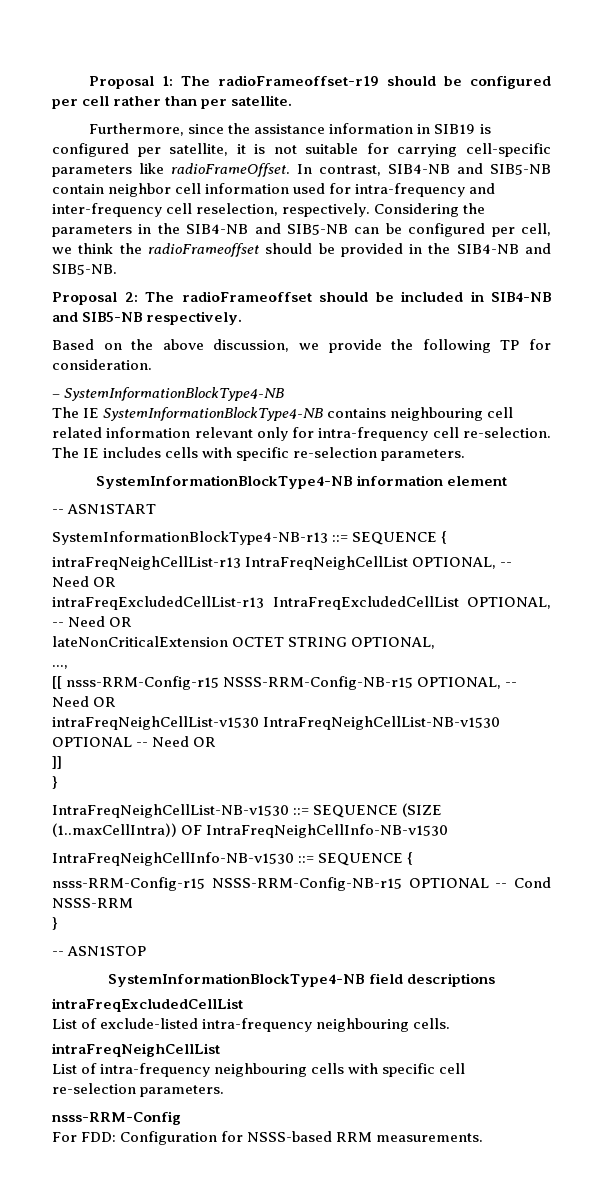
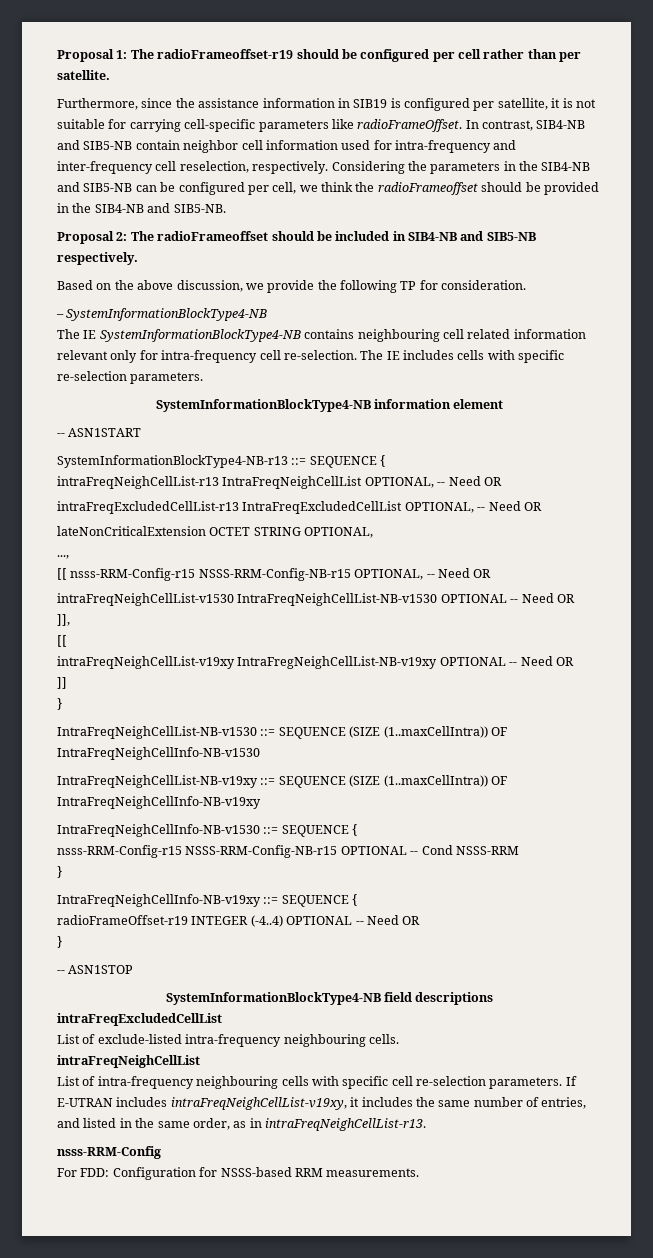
+ ]],
+ [[
+ intraFreqNeighCellList-v19xy IntraFregNeighCellList-NB-v19xy OPTIONAL -- Need OR
+ IntraFreqNeighCellList-NB-v19xy ::= SEQUENCE (SIZE (1..maxCellIntra)) OF IntraFreqNeighCellInfo-NB-v19xy
+ IntraFreqNeighCellInfo-NB-v19xy ::= SEQUENCE {
+ radioFrameOffset-r19 INTEGER (-4..4) OPTIONAL -- Need OR
+ }
+ If E-UTRAN includes intraFreqNeighCellList-v19xy, it includes the same number of entries, and listed in the same order, as in intraFreqNeighCellList-r13.

